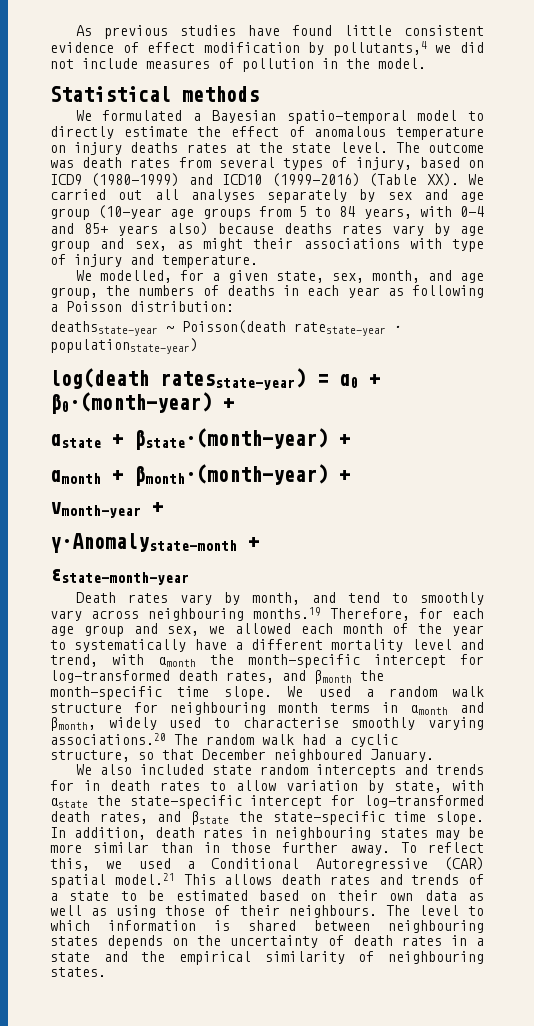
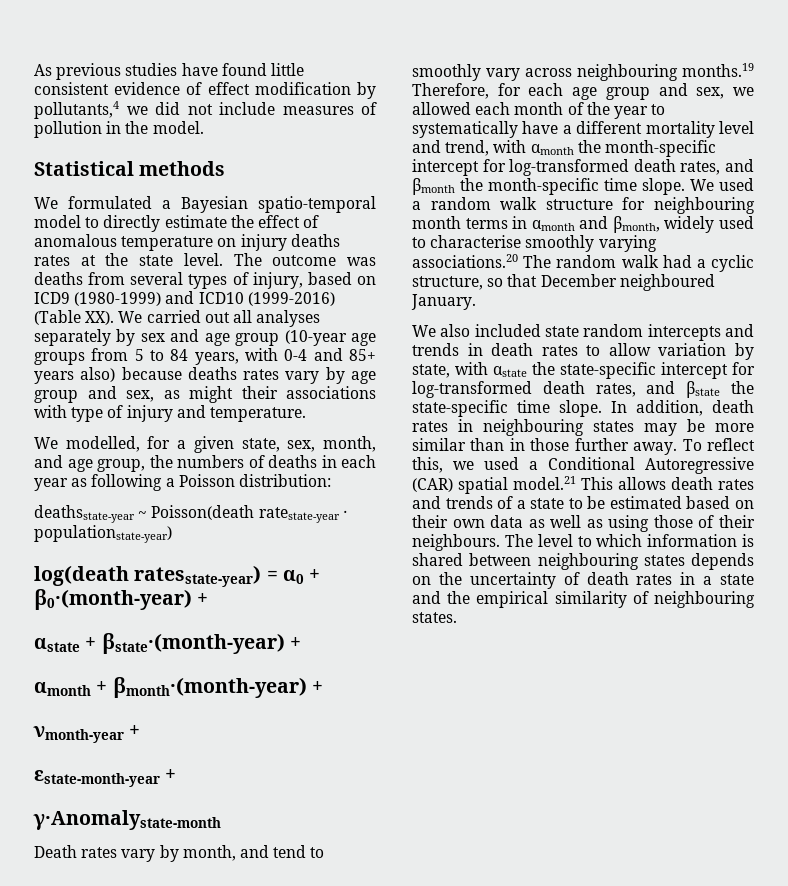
- The outcome was death rates from several types of injury, based on ICD9 (1980-1999) and ICD10 (1999-2016) (Table XX). We carried out all analyses separately by sex and age group (10-year age groups from 5 to 84 years, with 0-4 and 85+ years also) because deaths rates vary by age group and sex, as might their associations with type of injury and temperature.
+ The outcome was deaths from several types of injury, based on ICD9 (1980-1999) and ICD10 (1999-2016) (Table XX). We carried out all analyses separately by sex and age group (10-year age groups from 5 to 84 years, with 0-4 and 85+ years also) because deaths rates vary by age group and sex, as might their associations with type of injury and temperature.
- γ·Anomalystate-month +
- ɛstate-month-year
+ ɛstate-month-year +
+ γ·Anomalystate-month
- We also included state random intercepts and trends for in death rates to allow variation by state, with αstate the state-specific intercept for log-transformed death rates, and βstate the state-specific time slope.
+ We also included state random intercepts and trends in death rates to allow variation by state, with αstate the state-specific intercept for log-transformed death rates, and βstate the state-specific time slope.

